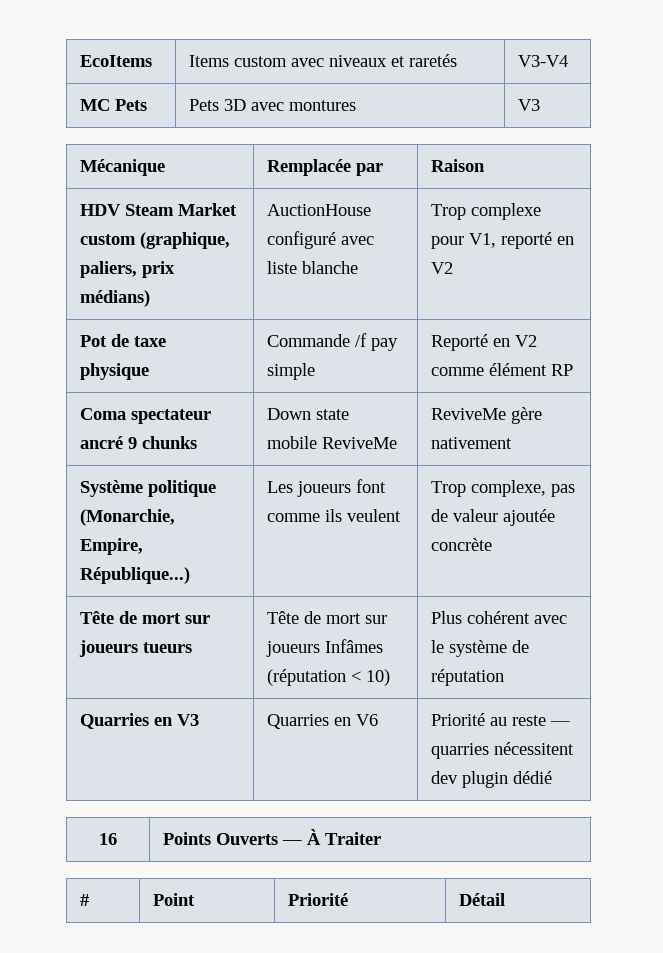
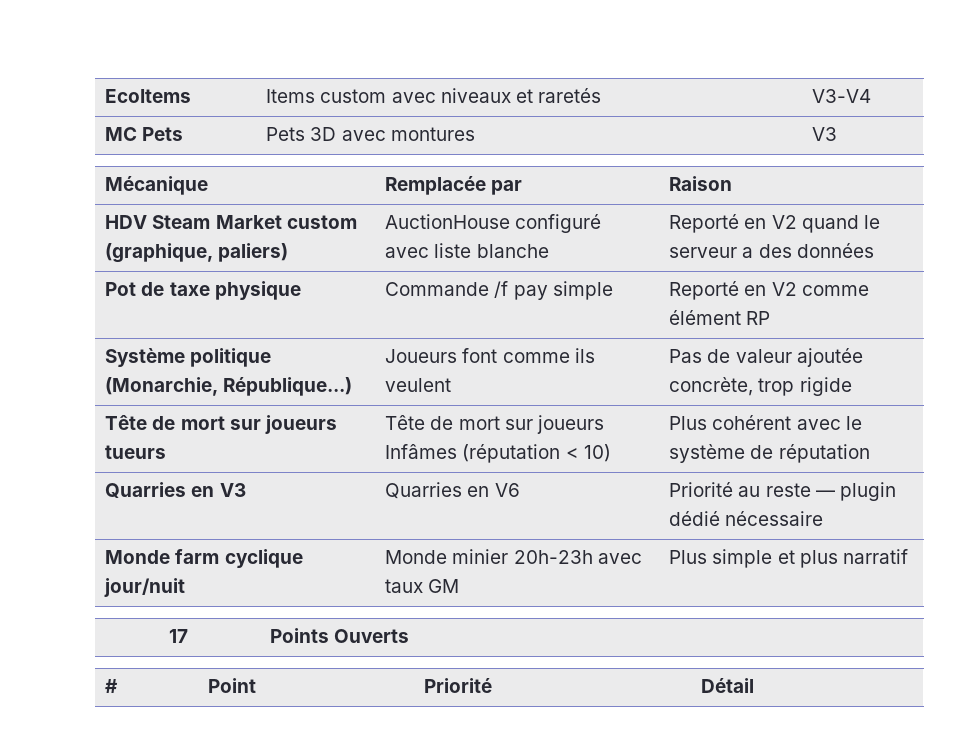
- HDV Steam Market custom (graphique, paliers, prix médians) | AuctionHouse configuré avec liste blanche | Trop complexe pour V1, reporté en V2
+ HDV Steam Market custom (graphique, paliers) | AuctionHouse configuré avec liste blanche | Reporté en V2 quand le serveur a des données
- Coma spectateur ancré 9 chunks | Down state mobile ReviveMe | ReviveMe gère nativement
- Système politique (Monarchie, Empire, République...) | Les joueurs font comme ils veulent | Trop complexe, pas de valeur ajoutée concrète
+ Système politique (Monarchie, République...) | Joueurs font comme ils veulent | Pas de valeur ajoutée concrète, trop rigide
- Quarries en V3 | Quarries en V6 | Priorité au reste — quarries nécessitent dev plugin dédié
- 16 | Points Ouverts — À Traiter
+ Quarries en V3 | Quarries en V6 | Priorité au reste — plugin dédié nécessaire
+ Monde farm cyclique jour/nuit | Monde minier 20h-23h avec taux GM | Plus simple et plus narratif
+ 17 | Points Ouverts

